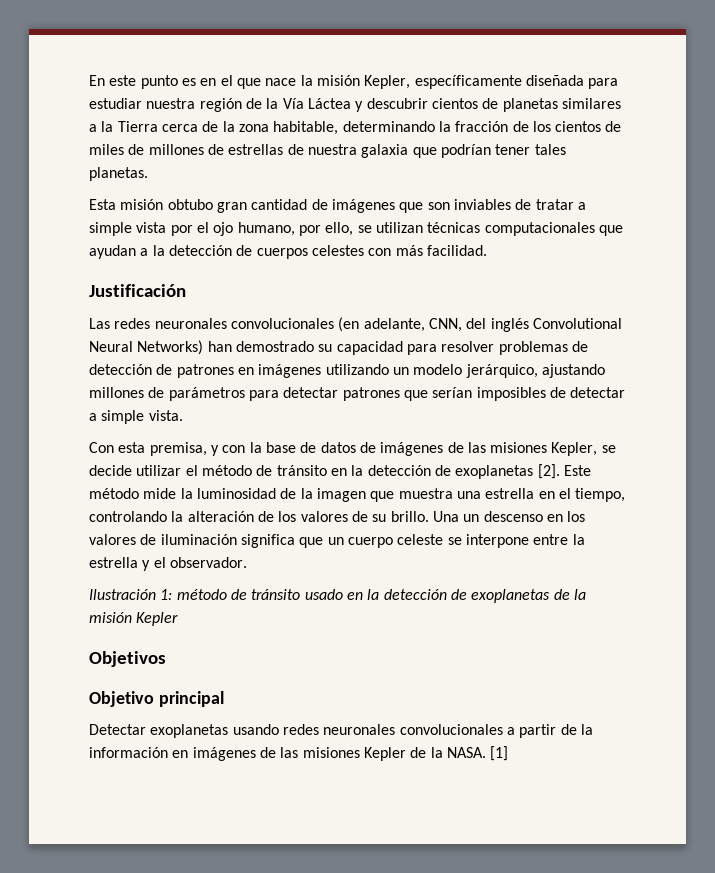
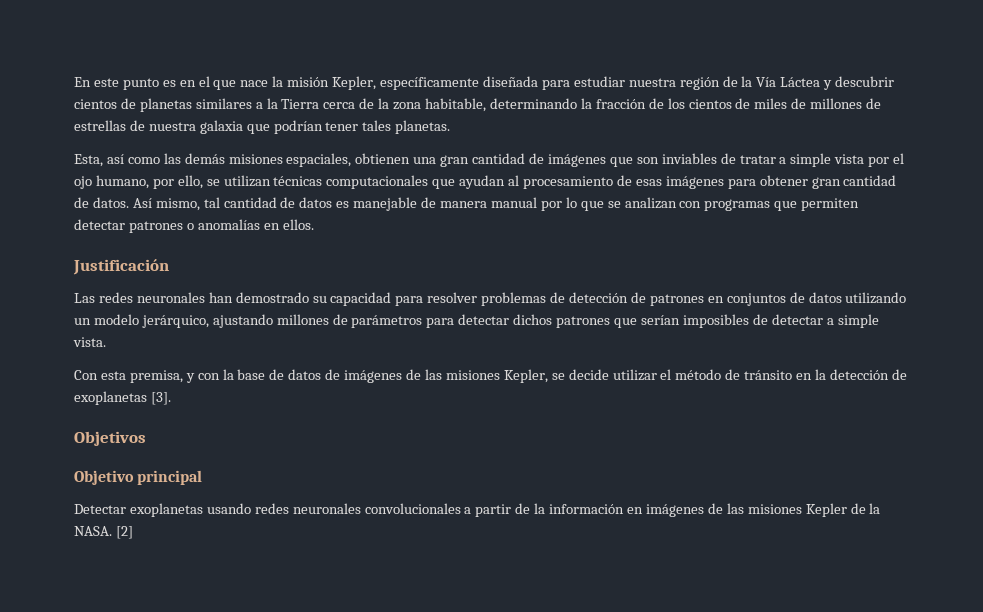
- Esta misión obtubo gran cantidad de imágenes que son inviables de tratar a simple vista por el ojo humano, por ello, se utilizan técnicas computacionales que ayudan a la detección de cuerpos celestes con más facilidad.
+ Esta, así como las demás misiones espaciales, obtienen una gran cantidad de imágenes que son inviables de tratar a simple vista por el ojo humano, por ello, se utilizan técnicas computacionales que ayudan al procesamiento de esas imágenes para obtener gran cantidad de datos. Así mismo, tal cantidad de datos es manejable de manera manual por lo que se analizan con programas que permiten detectar patrones o anomalías en ellos.
  Justificación
- Las redes neuronales convolucionales (en adelante, CNN, del inglés Convolutional Neural Networks) han demostrado su capacidad para resolver problemas de detección de patrones en imágenes utilizando un modelo jerárquico, ajustando millones de parámetros para detectar patrones que serían imposibles de detectar a simple vista.
+ Las redes neuronales han demostrado su capacidad para resolver problemas de detección de patrones en conjuntos de datos utilizando un modelo jerárquico, ajustando millones de parámetros para detectar dichos patrones que serían imposibles de detectar a simple vista.
- Con esta premisa, y con la base de datos de imágenes de las misiones Kepler, se decide utilizar el método de tránsito en la detección de exoplanetas [2]. Este método mide la luminosidad de la imagen que muestra una estrella en el tiempo, controlando la alteración de los valores de su brillo. Una un descenso en los valores de iluminación significa que un cuerpo celeste se interpone entre la estrella y el observador.
- Ilustración 1: método de tránsito usado en la detección de exoplanetas de la misión Kepler
+ Con esta premisa, y con la base de datos de imágenes de las misiones Kepler, se decide utilizar el método de tránsito en la detección de exoplanetas [3].
- [1]
+ [2]

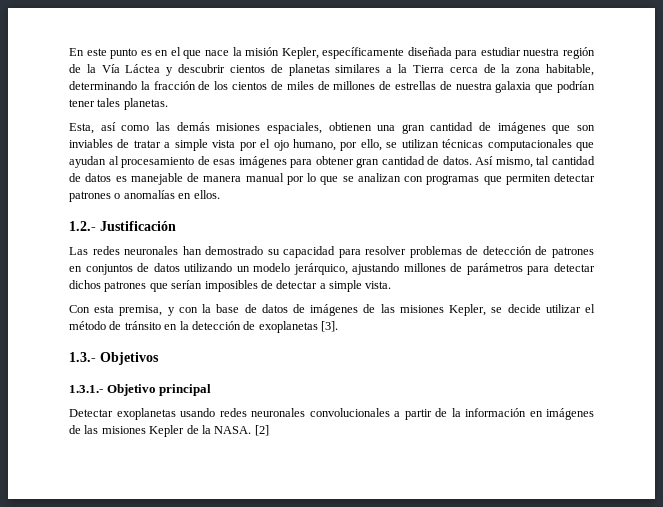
- Justificación
+ 1.2.- Justificación
- Objetivos
+ 1.3.- Objetivos
- Objetivo principal
+ 1.3.1.- Objetivo principal

